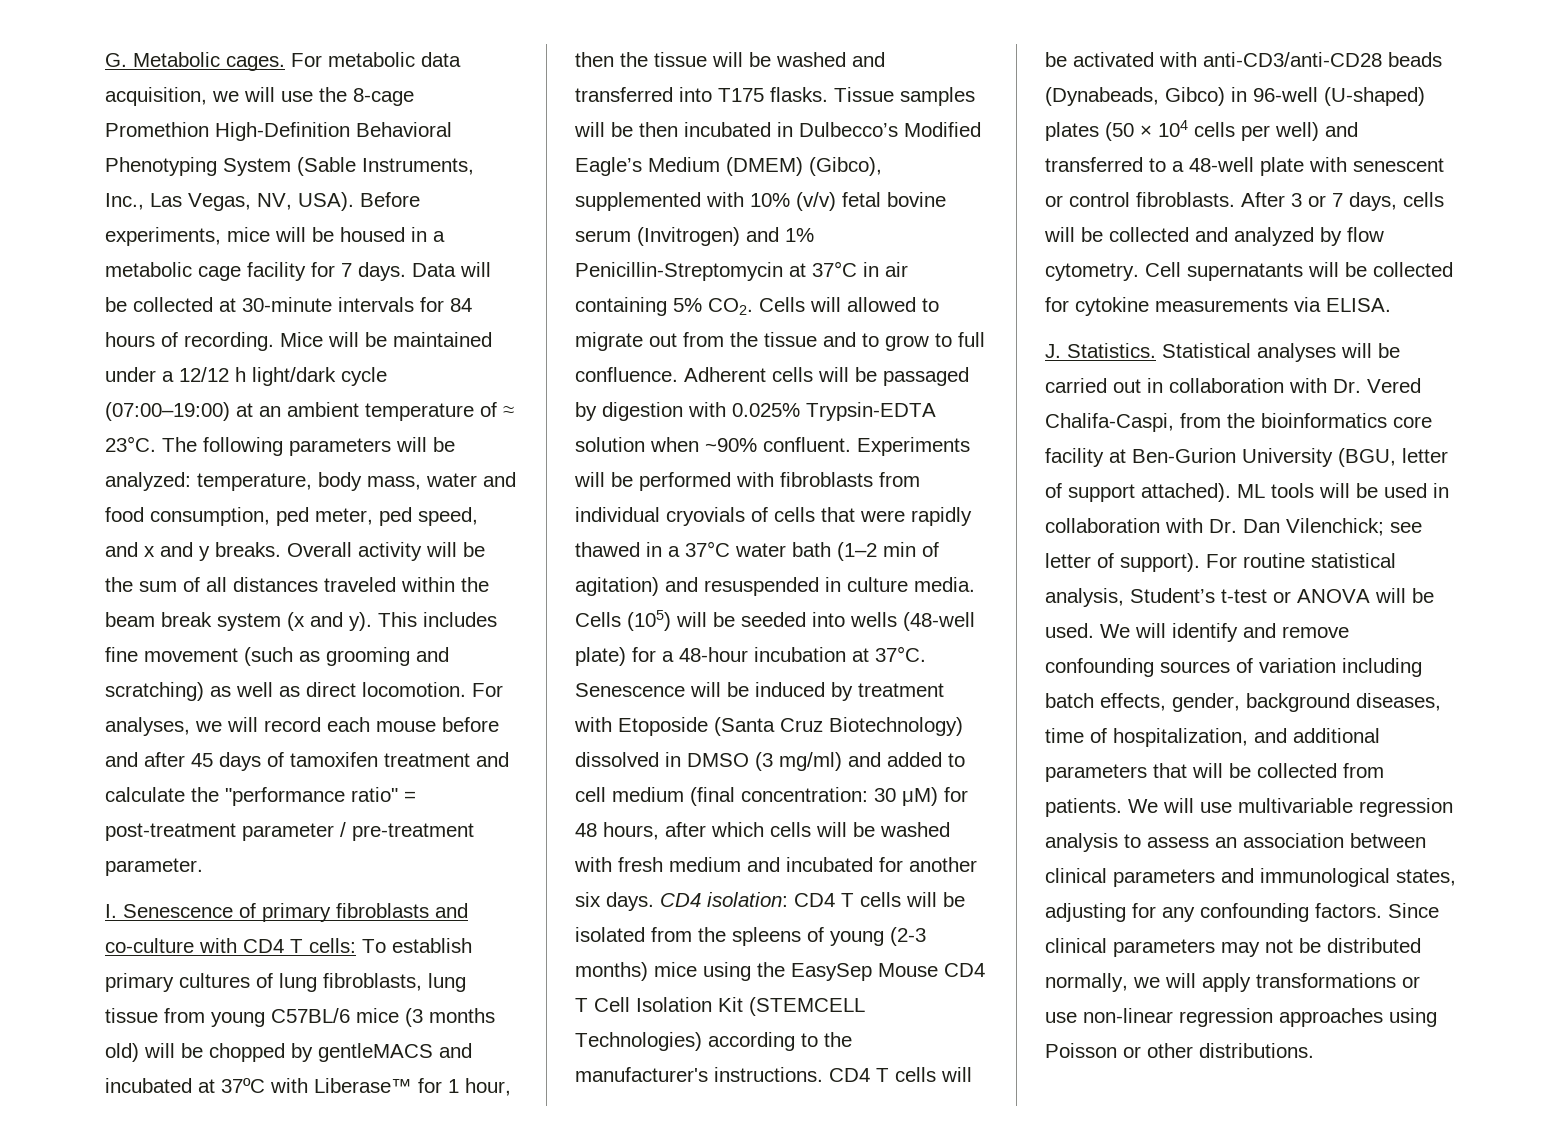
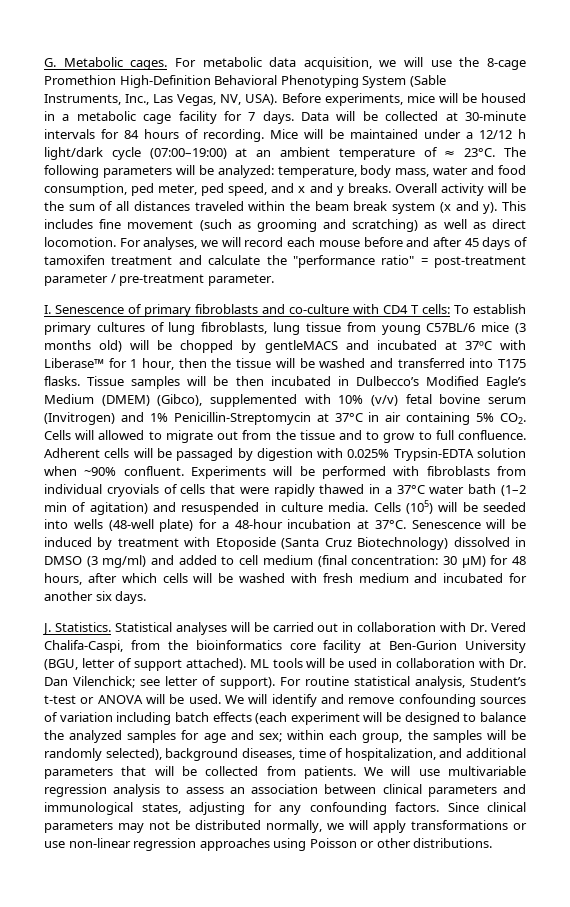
- CD4 isolation: CD4 T cells will be isolated from the spleens of young (2-3 months) mice using the EasySep Mouse CD4 T Cell Isolation Kit (STEMCELL Technologies) according to the manufacturer's instructions. CD4 T cells will be activated with anti-CD3/anti-CD28 beads (Dynabeads, Gibco) in 96-well (U-shaped) plates (50 × 104 cells per well) and transferred to a 48-well plate with senescent or control fibroblasts. After 3 or 7 days, cells will be collected and analyzed by flow cytometry. Cell supernatants will be collected for cytokine measurements via ELISA.
- We will identify and remove confounding sources of variation including batch effects, gender, background diseases, time of hospitalization, and additional parameters that will be collected from patients.
+ We will identify and remove confounding sources of variation including batch effects (each experiment will be designed to balance the analyzed samples for age and sex; within each group, the samples will be randomly selected), background diseases, time of hospitalization, and additional parameters that will be collected from patients.

